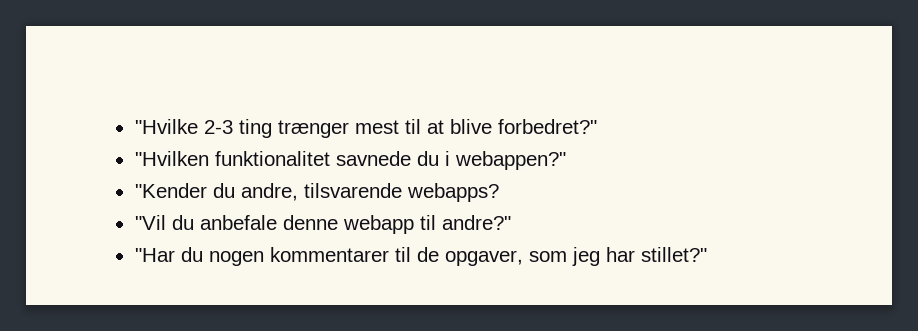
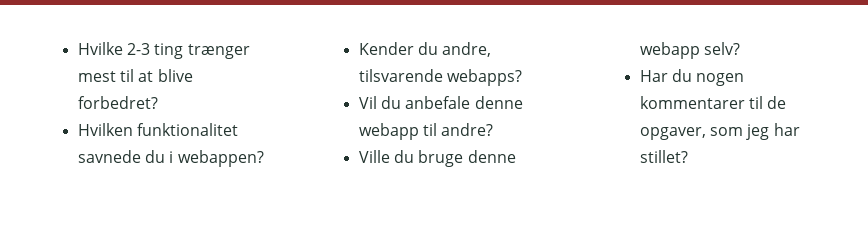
- "Hvilke 2-3 ting trænger mest til at blive forbedret?"
- "Hvilken funktionalitet savnede du i webappen?"
- "Kender du andre, tilsvarende webapps?
+ Hvilke 2-3 ting trænger mest til at blive forbedret?
+ Hvilken funktionalitet savnede du i webappen?
+ Kender du andre, tilsvarende webapps?
- "Vil du anbefale denne webapp til andre?"
- "Har du nogen kommentarer til de opgaver, som jeg har stillet?"
+ Vil du anbefale denne webapp til andre?
+ Ville du bruge denne webapp selv?
+ Har du nogen kommentarer til de opgaver, som jeg har stillet?

